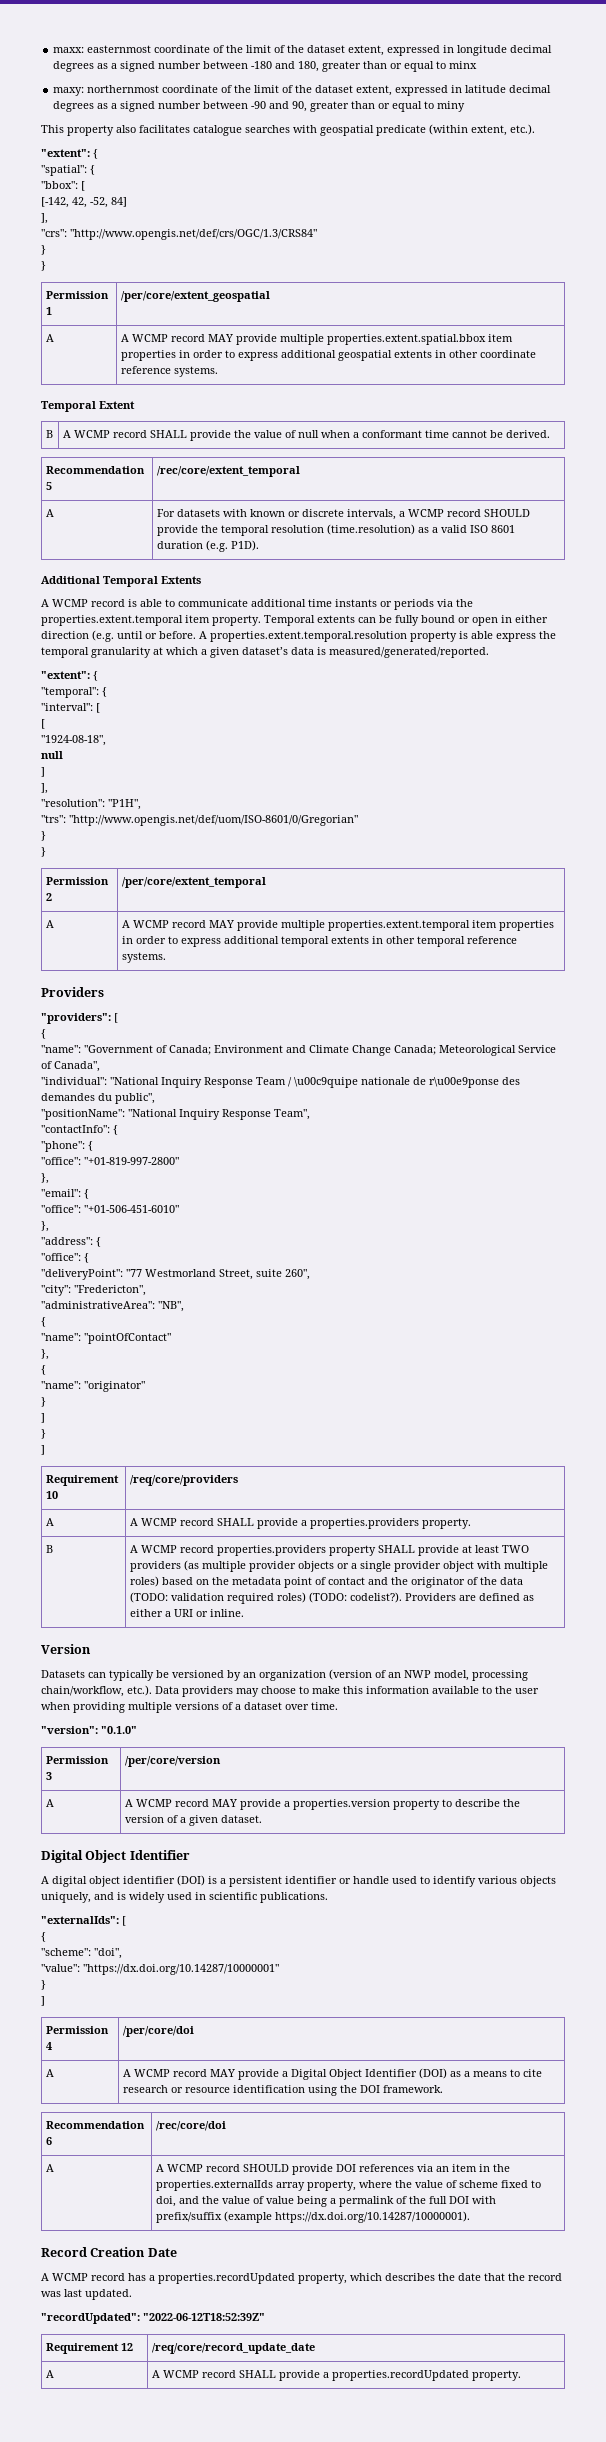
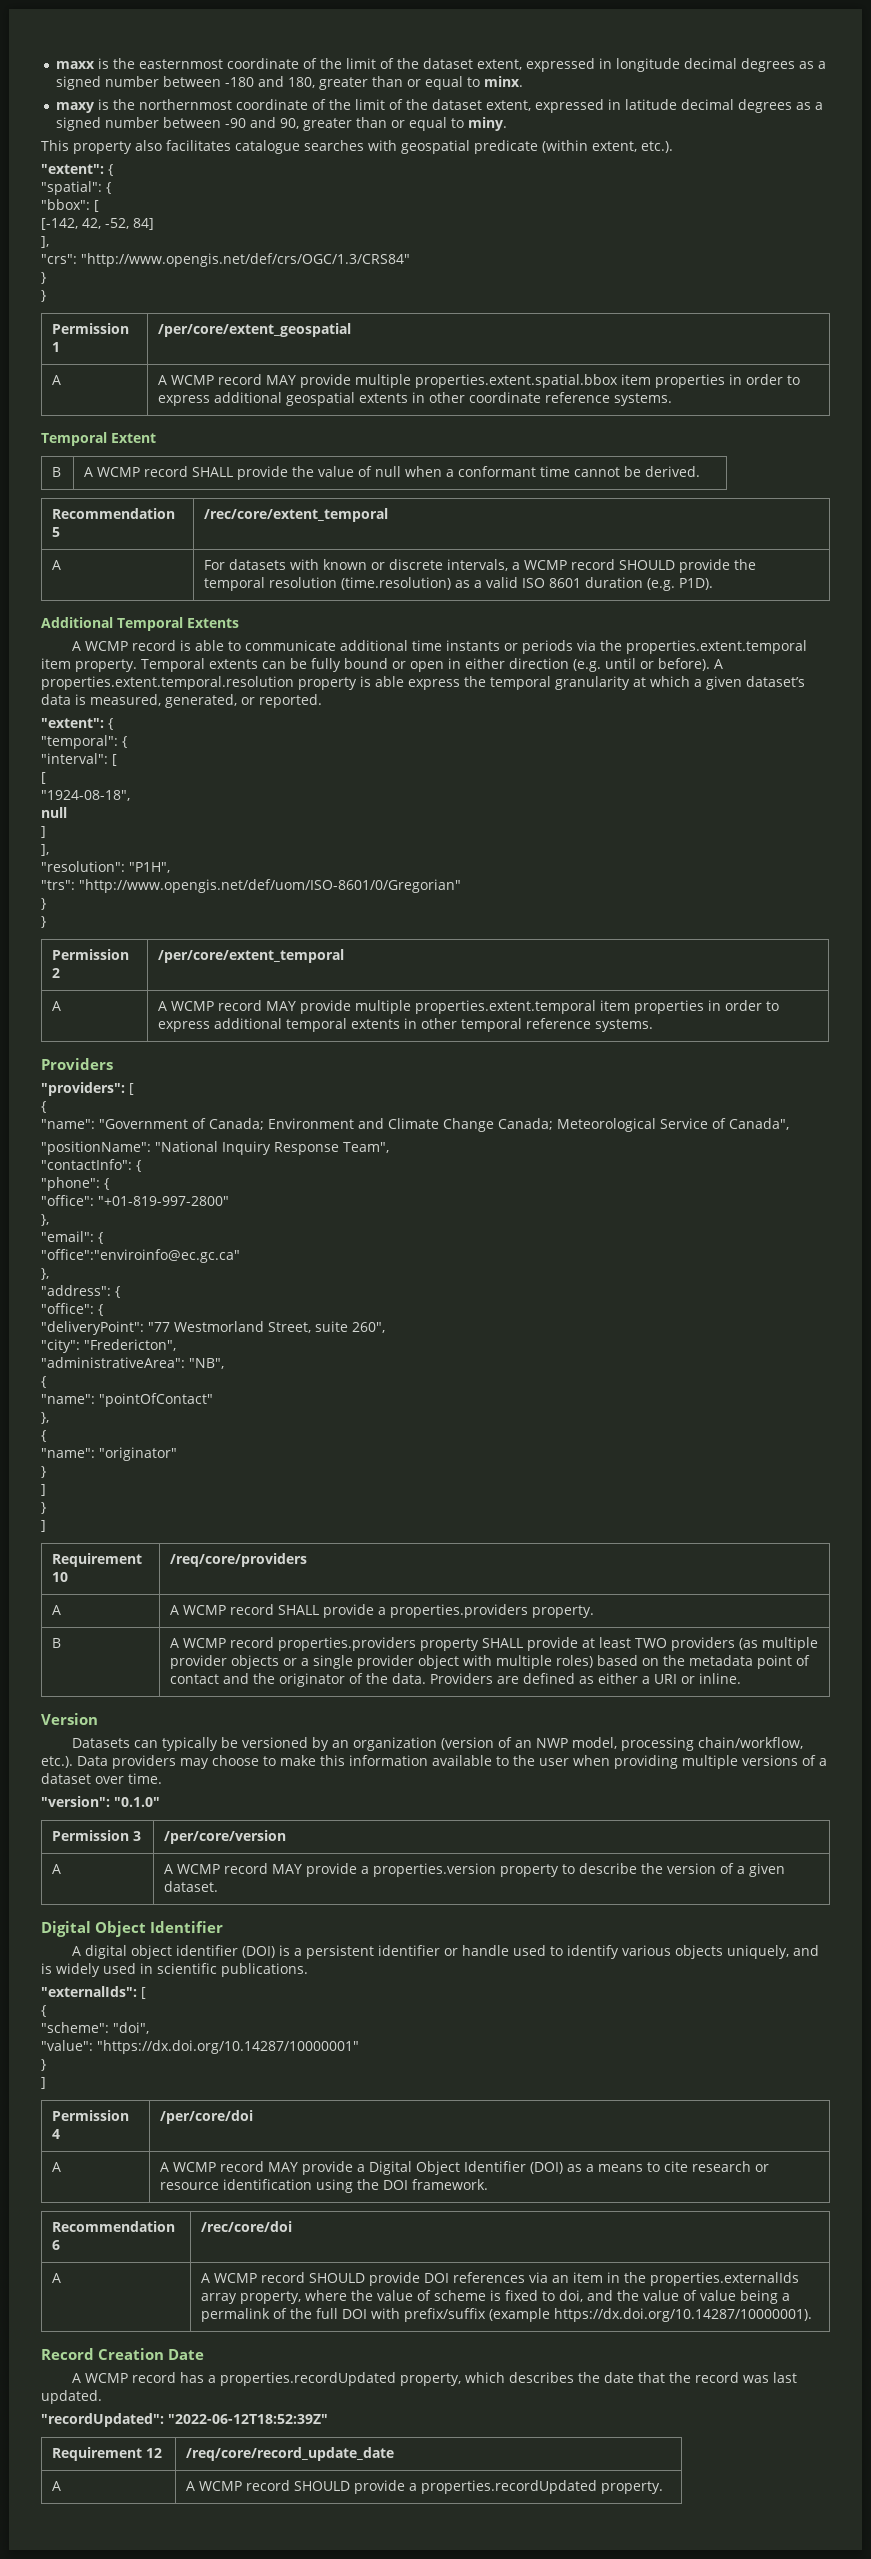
- maxx: easternmost coordinate of the limit of the dataset extent, expressed in longitude decimal degrees as a signed number between -180 and 180, greater than or equal to minx
- maxy: northernmost coordinate of the limit of the dataset extent, expressed in latitude decimal degrees as a signed number between -90 and 90, greater than or equal to miny
+ maxx is the easternmost coordinate of the limit of the dataset extent, expressed in longitude decimal degrees as a signed number between -180 and 180, greater than or equal to minx.
+ maxy is the northernmost coordinate of the limit of the dataset extent, expressed in latitude decimal degrees as a signed number between -90 and 90, greater than or equal to miny.
- Temporal extents can be fully bound or open in either direction (e.g. until or before.
+ Temporal extents can be fully bound or open in either direction (e.g. until or before).
- A properties.extent.temporal.resolution property is able express the temporal granularity at which a given dataset’s data is measured/generated/reported.
+ A properties.extent.temporal.resolution property is able express the temporal granularity at which a given dataset’s data is measured, generated, or reported.
- "individual": "National Inquiry Response Team / \u00c9quipe nationale de r\u00e9ponse des demandes du public",
- "office": "+01-506-451-6010"
+ "office":"enviroinfo@ec.gc.ca"
- A WCMP record properties.providers property SHALL provide at least TWO providers (as multiple provider objects or a single provider object with multiple roles) based on the metadata point of contact and the originator of the data (TODO: validation required roles) (TODO: codelist?).
+ A WCMP record properties.providers property SHALL provide at least TWO providers (as multiple provider objects or a single provider object with multiple roles) based on the metadata point of contact and the originator of the data.
- A WCMP record SHOULD provide DOI references via an item in the properties.externalIds array property, where the value of scheme fixed to doi, and the value of value being a permalink of the full DOI with prefix/suffix (example https://dx.doi.org/10.14287/10000001).
+ A WCMP record SHOULD provide DOI references via an item in the properties.externalIds array property, where the value of scheme is fixed to doi, and the value of value being a permalink of the full DOI with prefix/suffix (example https://dx.doi.org/10.14287/10000001).
- A | A WCMP record SHALL provide a properties.recordUpdated property.
+ A | A WCMP record SHOULD provide a properties.recordUpdated property.

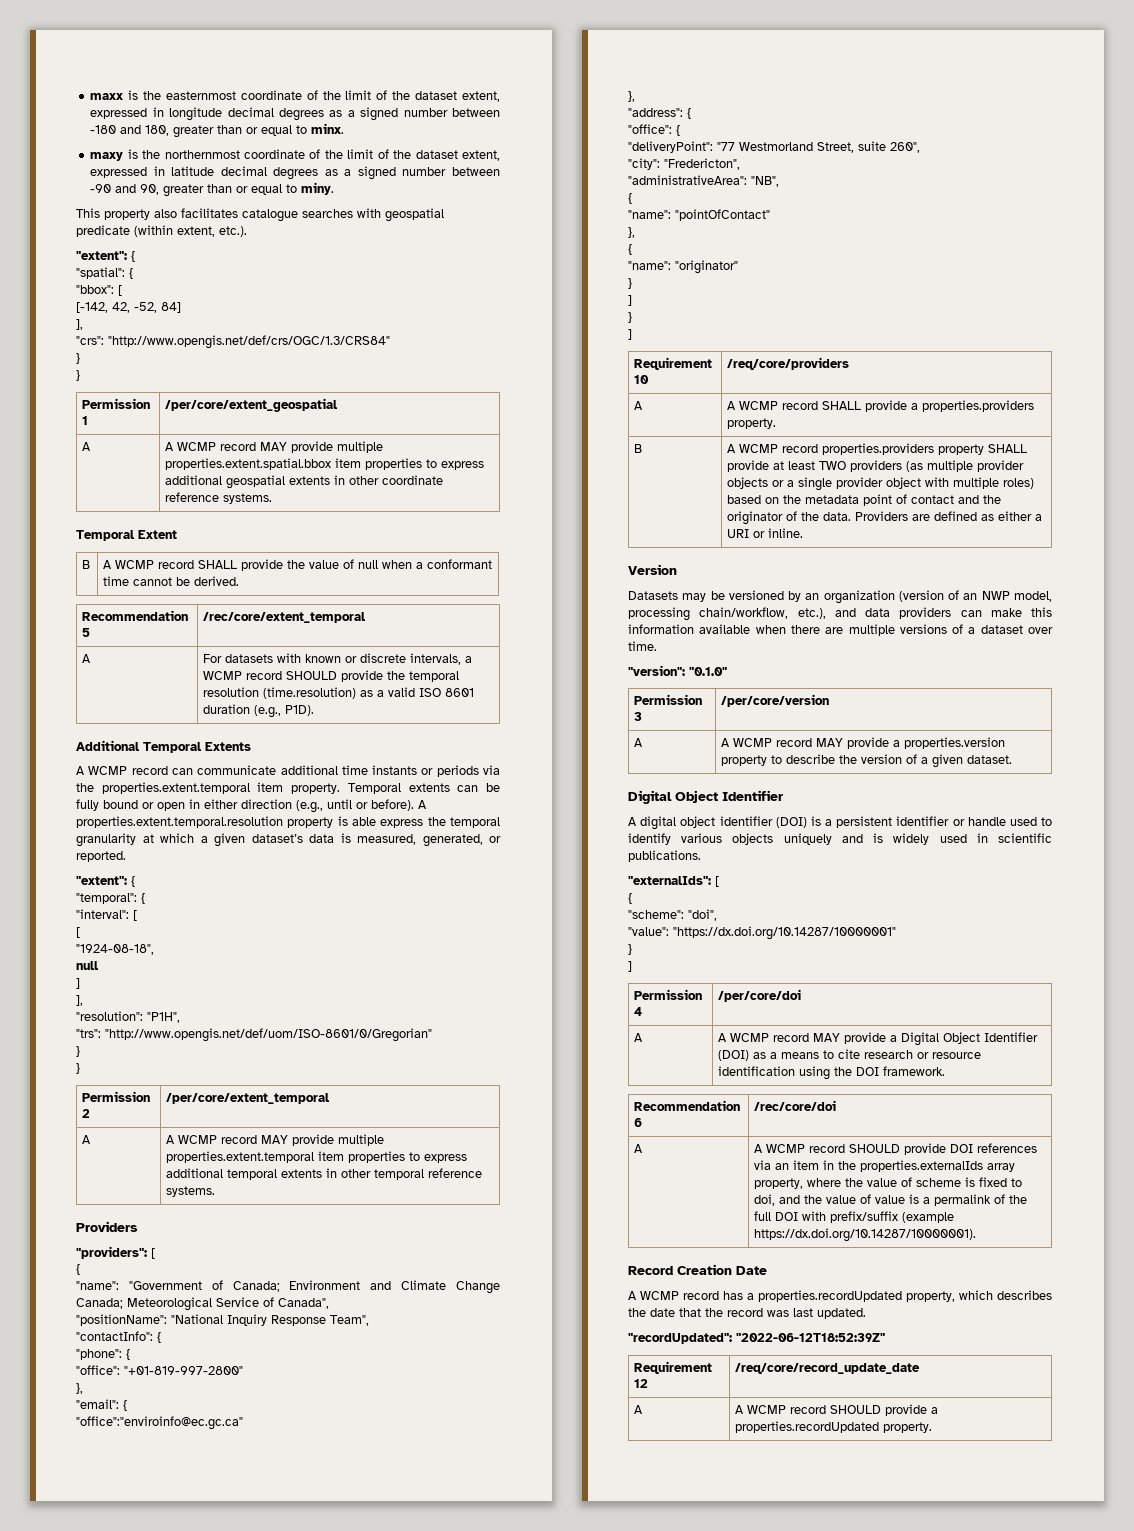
- A | A WCMP record MAY provide multiple properties.extent.spatial.bbox item properties in order to express additional geospatial extents in other coordinate reference systems.
+ A | A WCMP record MAY provide multiple properties.extent.spatial.bbox item properties to express additional geospatial extents in other coordinate reference systems.
- A | For datasets with known or discrete intervals, a WCMP record SHOULD provide the temporal resolution (time.resolution) as a valid ISO 8601 duration (e.g. P1D).
+ A | For datasets with known or discrete intervals, a WCMP record SHOULD provide the temporal resolution (time.resolution) as a valid ISO 8601 duration (e.g., P1D).
- A WCMP record is able to communicate additional time instants or periods via the properties.extent.temporal item property.
+ A WCMP record can communicate additional time instants or periods via the properties.extent.temporal item property.
- Temporal extents can be fully bound or open in either direction (e.g. until or before).
+ Temporal extents can be fully bound or open in either direction (e.g., until or before).
- A | A WCMP record MAY provide multiple properties.extent.temporal item properties in order to express additional temporal extents in other temporal reference systems.
+ A | A WCMP record MAY provide multiple properties.extent.temporal item properties to express additional temporal extents in other temporal reference systems.
- Datasets can typically be versioned by an organization (version of an NWP model, processing chain/workflow, etc.). Data providers may choose to make this information available to the user when providing multiple versions of a dataset over time.
+ Datasets may be versioned by an organization (version of an NWP model, processing chain/workflow, etc.), and data providers can make this information available when there are multiple versions of a dataset over time.
- A digital object identifier (DOI) is a persistent identifier or handle used to identify various objects uniquely, and is widely used in scientific publications.
+ A digital object identifier (DOI) is a persistent identifier or handle used to identify various objects uniquely and is widely used in scientific publications.
- A WCMP record SHOULD provide DOI references via an item in the properties.externalIds array property, where the value of scheme is fixed to doi, and the value of value being a permalink of the full DOI with prefix/suffix (example https://dx.doi.org/10.14287/10000001).
+ A WCMP record SHOULD provide DOI references via an item in the properties.externalIds array property, where the value of scheme is fixed to doi, and the value of value is a permalink of the full DOI with prefix/suffix (example https://dx.doi.org/10.14287/10000001).

